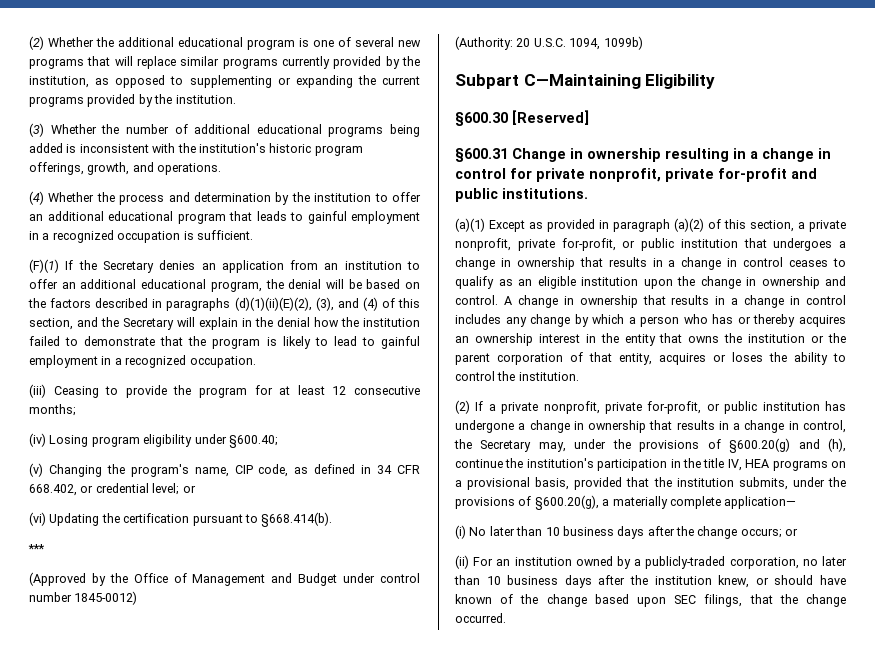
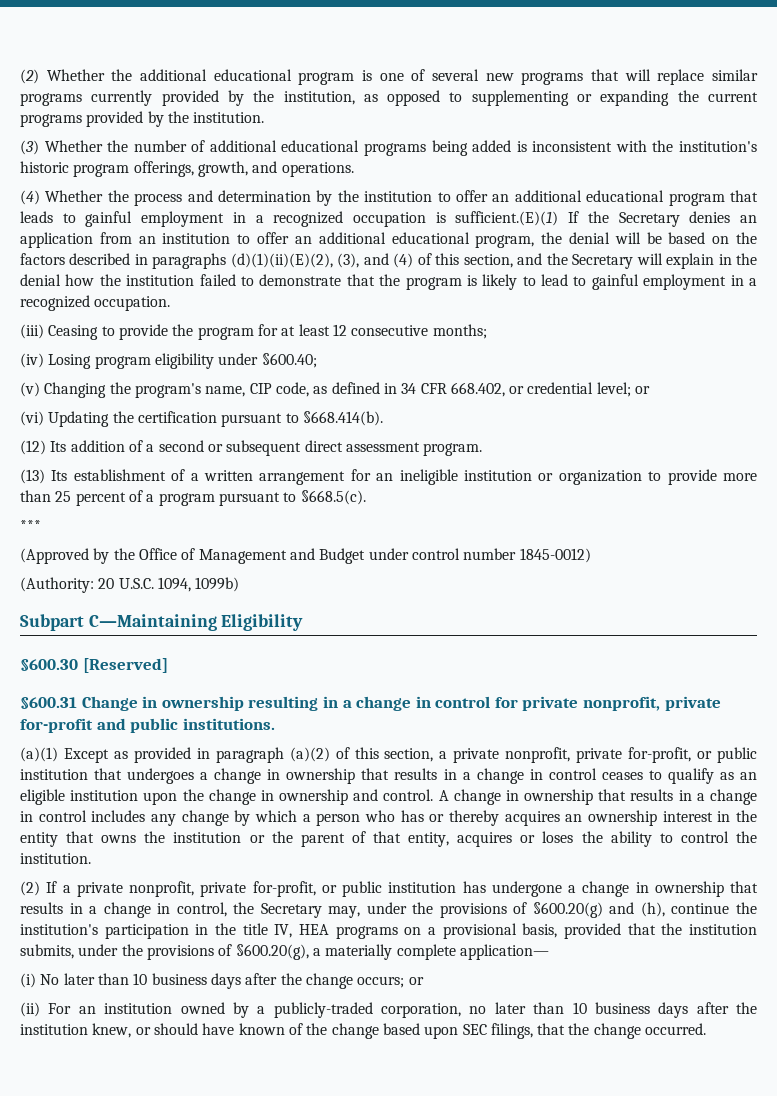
- (4) Whether the process and determination by the institution to offer an additional educational program that leads to gainful employment in a recognized occupation is sufficient.
- (F)(1) If the Secretary denies an application from an institution to offer an additional educational program, the denial will be based on the factors described in paragraphs (d)(1)(ii)(E)(2), (3), and (4) of this section, and the Secretary will explain in the denial how the institution failed to demonstrate that the program is likely to lead to gainful employment in a recognized occupation.
+ (4) Whether the process and determination by the institution to offer an additional educational program that leads to gainful employment in a recognized occupation is sufficient.(E)(1) If the Secretary denies an application from an institution to offer an additional educational program, the denial will be based on the factors described in paragraphs (d)(1)(ii)(E)(2), (3), and (4) of this section, and the Secretary will explain in the denial how the institution failed to demonstrate that the program is likely to lead to gainful employment in a recognized occupation.
+ (12) Its addition of a second or subsequent direct assessment program.
+ (13) Its establishment of a written arrangement for an ineligible institution or organization to provide more than 25 percent of a program pursuant to §668.5(c).
- A change in ownership that results in a change in control includes any change by which a person who has or thereby acquires an ownership interest in the entity that owns the institution or the parent corporation of that entity, acquires or loses the ability to control the institution.
+ A change in ownership that results in a change in control includes any change by which a person who has or thereby acquires an ownership interest in the entity that owns the institution or the parent of that entity, acquires or loses the ability to control the institution.

